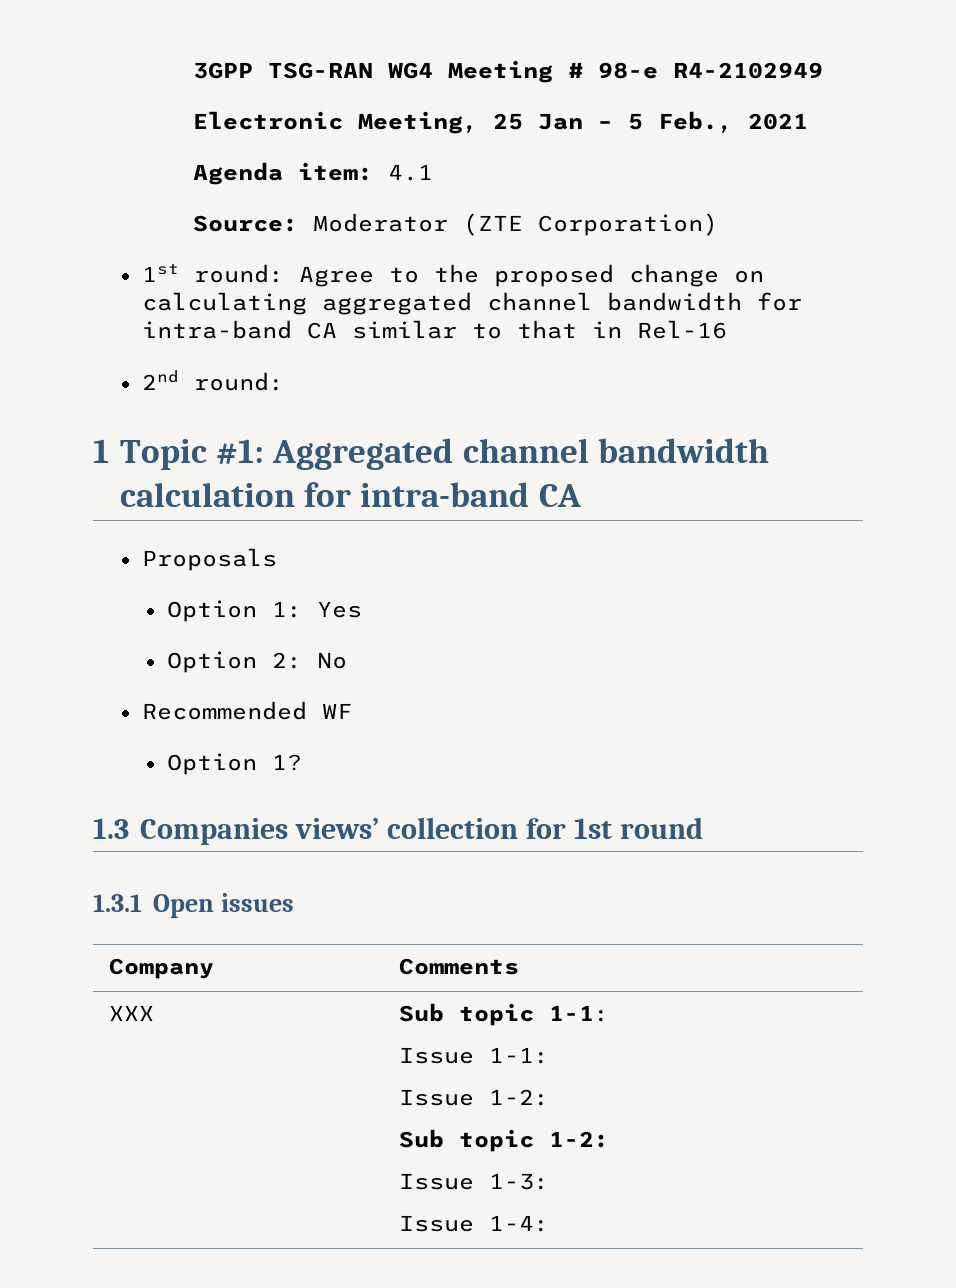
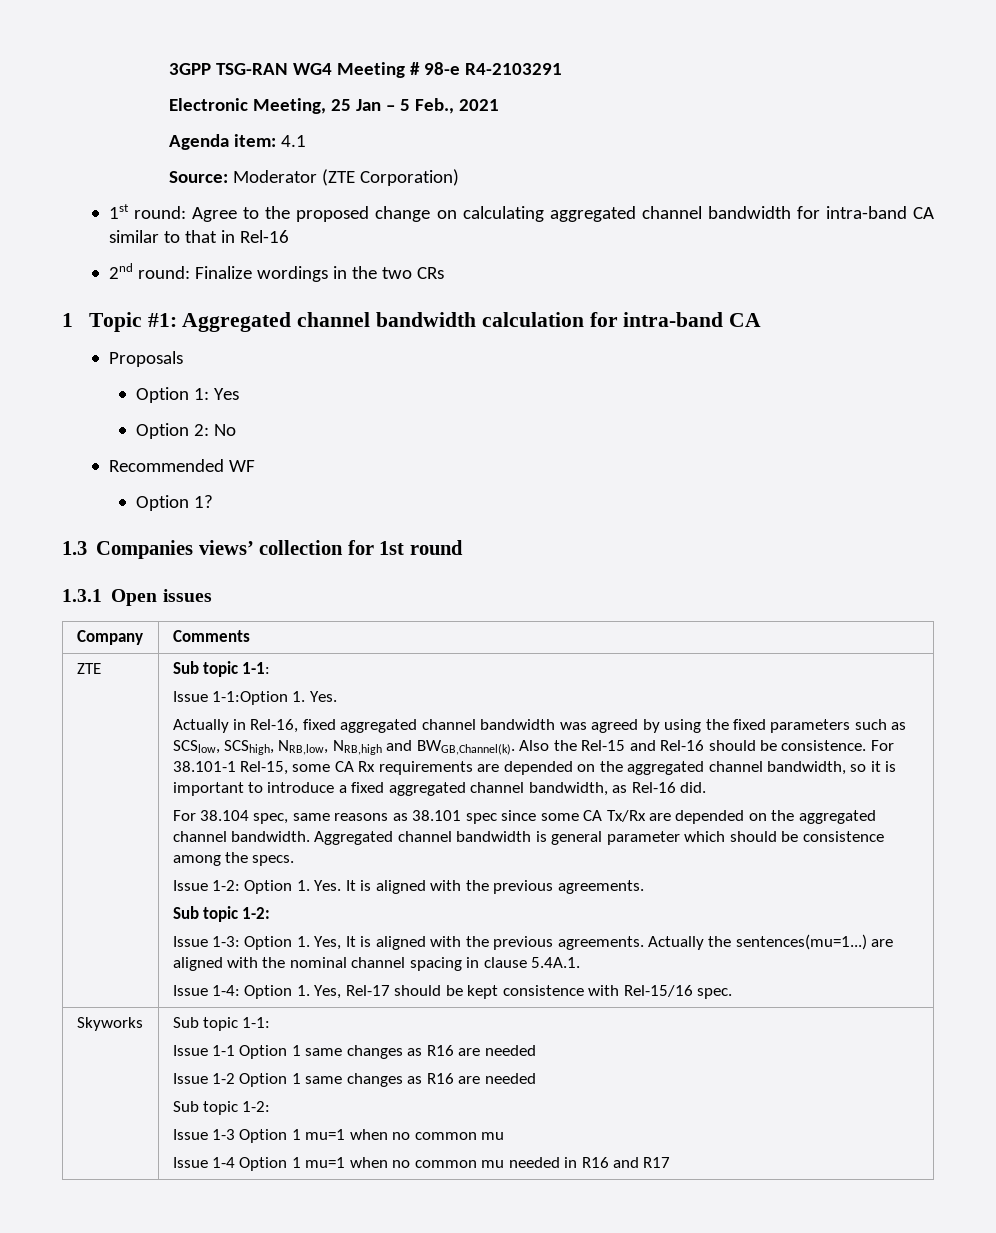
- 3GPP TSG-RAN WG4 Meeting # 98-e R4-2102949
+ 3GPP TSG-RAN WG4 Meeting # 98-e R4-2103291
- 2nd round:
+ 2nd round: Finalize wordings in the two CRs
- XXX | Sub topic 1-1:
- Issue 1-1:
- Issue 1-2:
+ ZTE | Sub topic 1-1:
+ Issue 1-1:Option 1. Yes.
+ Actually in Rel-16, fixed aggregated channel bandwidth was agreed by using the fixed parameters such as SCSlow, SCShigh, NRB,low, NRB,high and BWGB,Channel(k). Also the Rel-15 and Rel-16 should be consistence. For 38.101-1 Rel-15, some CA Rx requirements are depended on the aggregated channel bandwidth, so it is important to introduce a fixed aggregated channel bandwidth, as Rel-16 did.
+ For 38.104 spec, same reasons as 38.101 spec since some CA Tx/Rx are depended on the aggregated channel bandwidth. Aggregated channel bandwidth is general parameter which should be consistence among the specs.
+ Issue 1-2: Option 1. Yes. It is aligned with the previous agreements.
- Issue 1-3:
- Issue 1-4:
+ Issue 1-3: Option 1. Yes, It is aligned with the previous agreements. Actually the sentences(mu=1...) are aligned with the nominal channel spacing in clause 5.4A.1.
+ Issue 1-4: Option 1. Yes, Rel-17 should be kept consistence with Rel-15/16 spec.
+ Skyworks | Sub topic 1-1:
+ Issue 1-1 Option 1 same changes as R16 are needed
+ Issue 1-2 Option 1 same changes as R16 are needed
+ Sub topic 1-2:
+ Issue 1-3 Option 1 mu=1 when no common mu
+ Issue 1-4 Option 1 mu=1 when no common mu needed in R16 and R17

